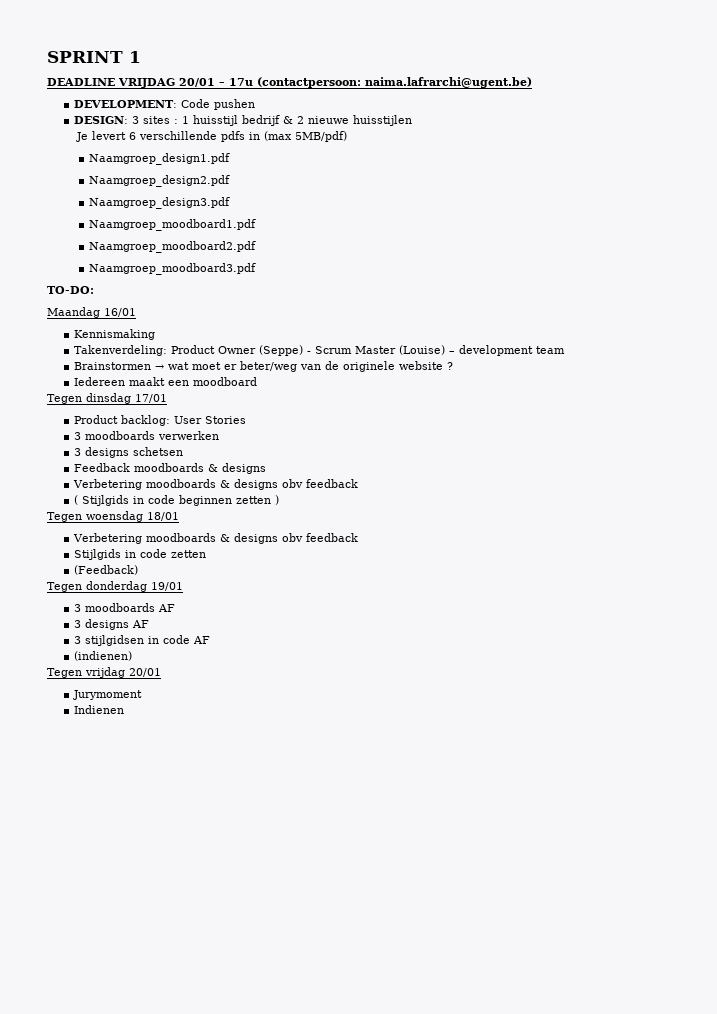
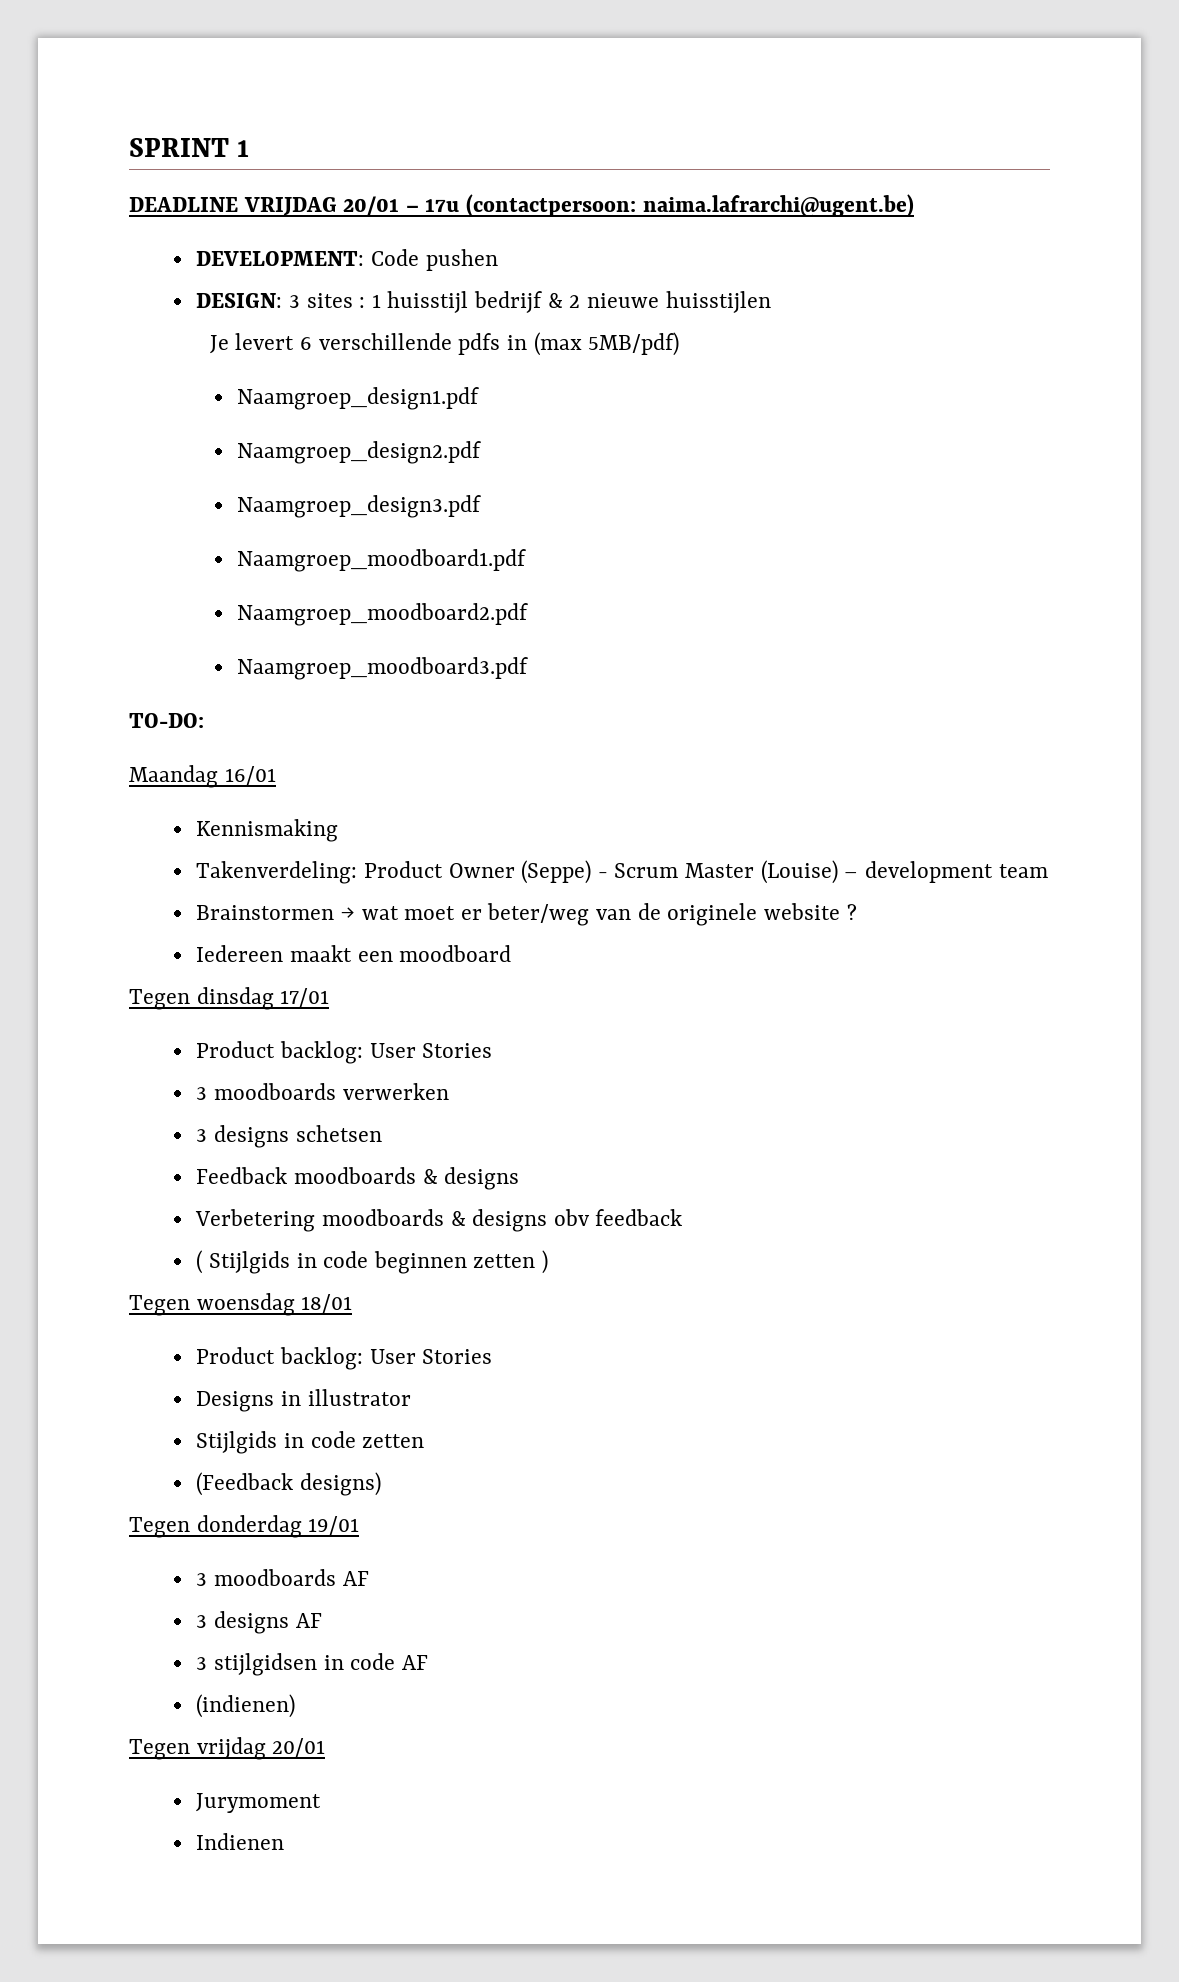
  Tegen woensdag 18/01
- Verbetering moodboards & designs obv feedback
+ Product backlog: User Stories
+ Designs in illustrator
- (Feedback)
+ (Feedback designs)

